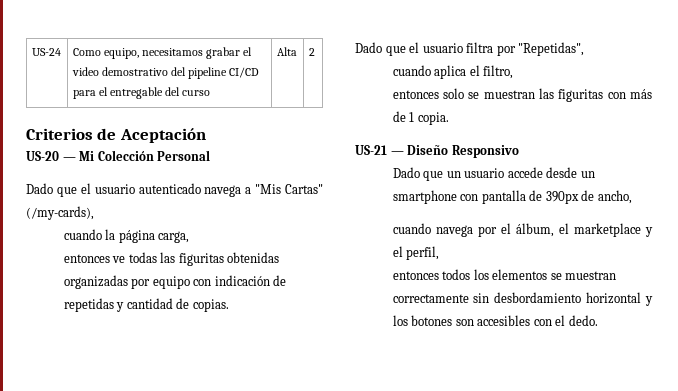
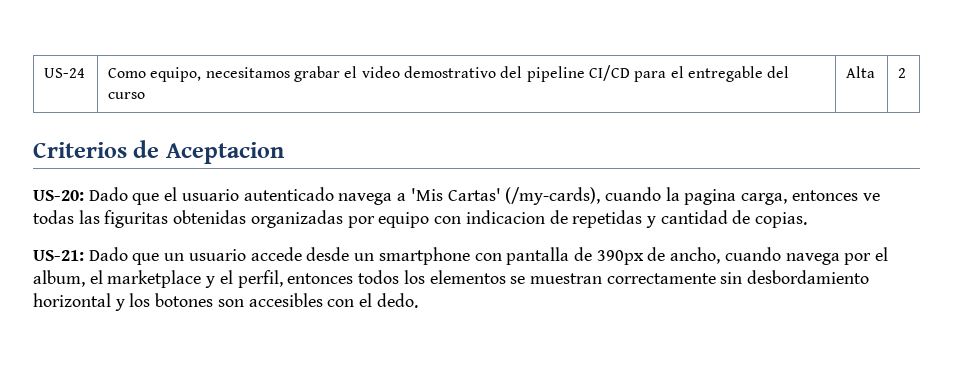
- Criterios de Aceptación
- US-20 — Mi Colección Personal
- Dado que el usuario autenticado navega a "Mis Cartas" (/my-cards),
- cuando la página carga,
- entonces ve todas las figuritas obtenidas organizadas por equipo con indicación de repetidas y cantidad de copias.
+ Criterios de Aceptacion
+ US-20: Dado que el usuario autenticado navega a 'Mis Cartas' (/my-cards), cuando la pagina carga, entonces ve todas las figuritas obtenidas organizadas por equipo con indicacion de repetidas y cantidad de copias.
- Dado que el usuario filtra por "Repetidas",
- cuando aplica el filtro,
- entonces solo se muestran las figuritas con más de 1 copia.
- US-21 — Diseño Responsivo
- Dado que un usuario accede desde un smartphone con pantalla de 390px de ancho,
- cuando navega por el álbum, el marketplace y el perfil,
- entonces todos los elementos se muestran correctamente sin desbordamiento horizontal y los botones son accesibles con el dedo.
+ US-21: Dado que un usuario accede desde un smartphone con pantalla de 390px de ancho, cuando navega por el album, el marketplace y el perfil, entonces todos los elementos se muestran correctamente sin desbordamiento horizontal y los botones son accesibles con el dedo.

